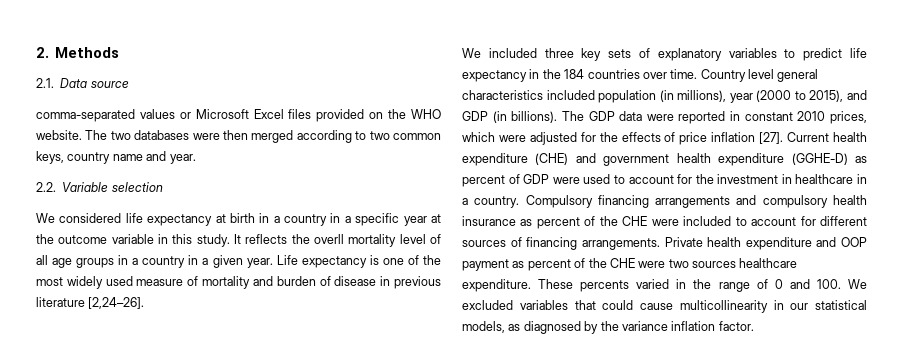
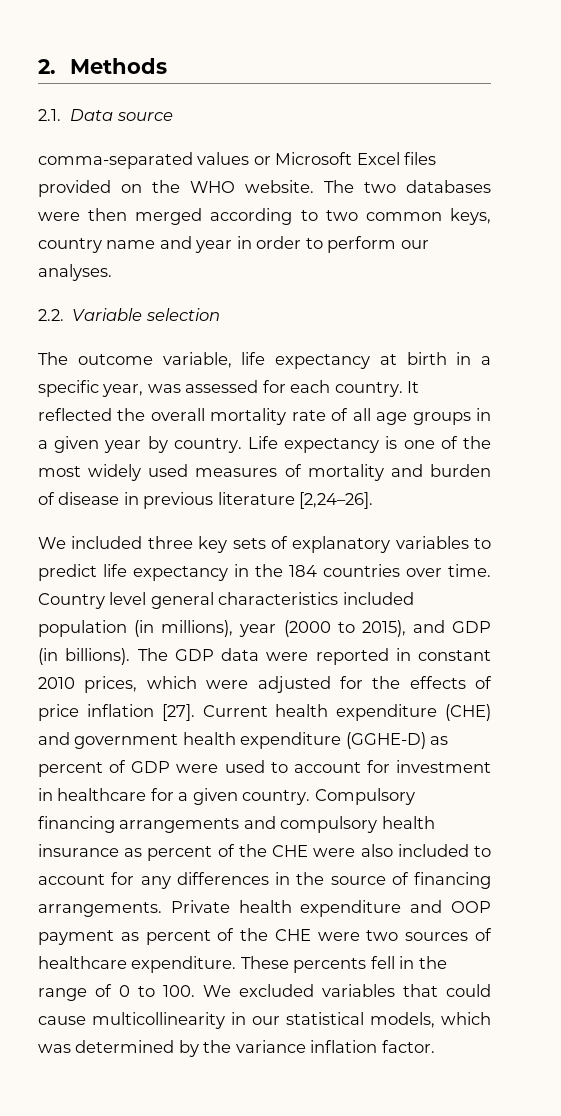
- The two databases were then merged according to two common keys, country name and year.
+ The two databases were then merged according to two common keys, country name and year in order to perform our analyses.
- We considered life expectancy at birth in a country in a specific year at the outcome variable in this study. It reflects the overll mortality level of all age groups in a country in a given year.
+ The outcome variable, life expectancy at birth in a specific year, was assessed for each country. It reflected the overall mortality rate of all age groups in a given year by country.
- Life expectancy is one of the most widely used measure of mortality and burden of disease in previous literature [2,24–26].
+ Life expectancy is one of the most widely used measures of mortality and burden of disease in previous literature [2,24–26].
- Current health expenditure (CHE) and government health expenditure (GGHE-D) as percent of GDP were used to account for the investment in healthcare in a country.
+ Current health expenditure (CHE) and government health expenditure (GGHE-D) as percent of GDP were used to account for investment in healthcare for a given country.
- Compulsory financing arrangements and compulsory health insurance as percent of the CHE were included to account for different sources of financing arrangements.
+ Compulsory financing arrangements and compulsory health insurance as percent of the CHE were also included to account for any differences in the source of financing arrangements.
- Private health expenditure and OOP payment as percent of the CHE were two sources healthcare expenditure.
+ Private health expenditure and OOP payment as percent of the CHE were two sources of healthcare expenditure.
- These percents varied in the range of 0 and 100. We excluded variables that could cause multicollinearity in our statistical models, as diagnosed by the variance inflation factor.
+ These percents fell in the range of 0 to 100. We excluded variables that could cause multicollinearity in our statistical models, which was determined by the variance inflation factor.

